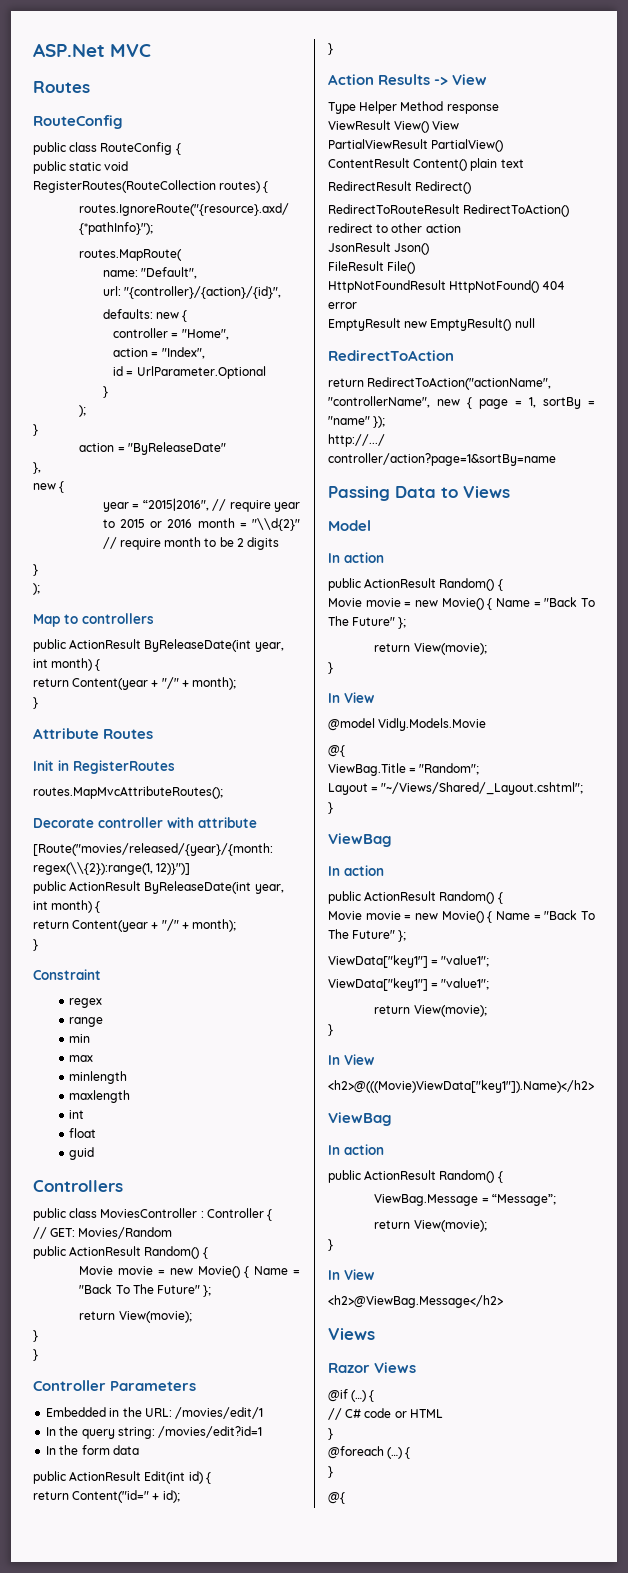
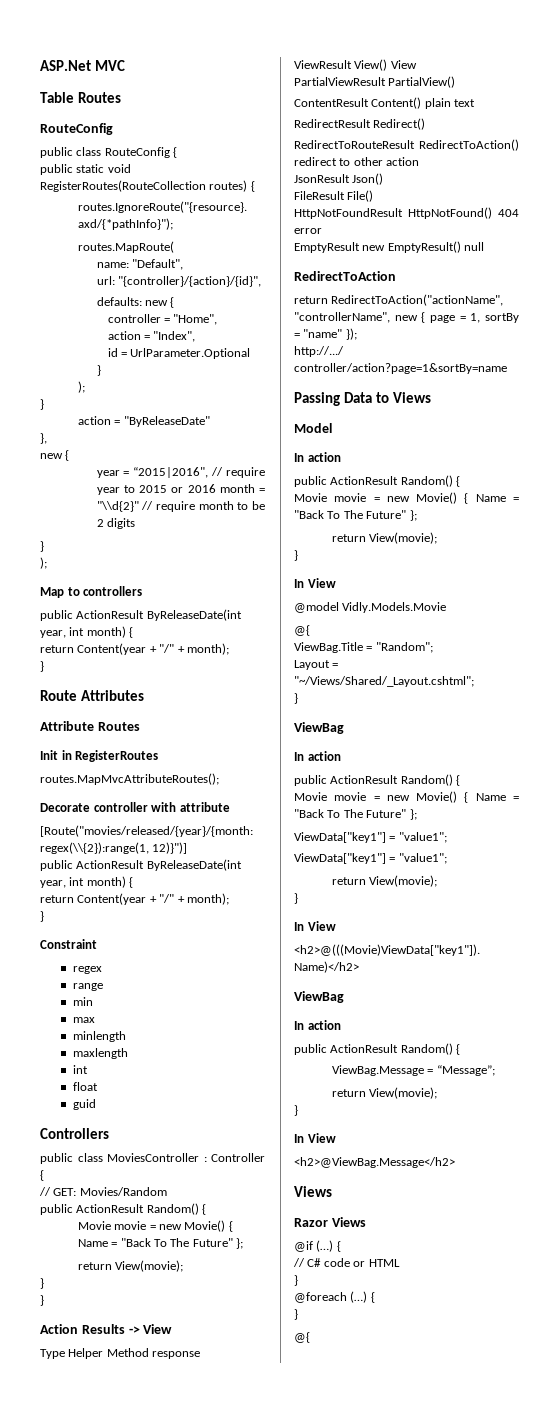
  ASP.Net MVC
- Routes
+ Table Routes
+ Route Attributes
- Controller Parameters
- Embedded in the URL: /movies/edit/1
- In the query string: /movies/edit?id=1
- In the form data
- public ActionResult Edit(int id) {
- return Content("id=" + id);
- }

